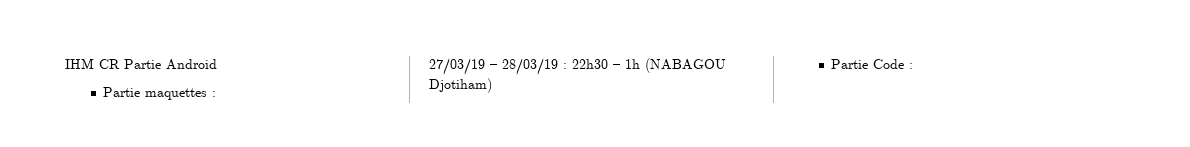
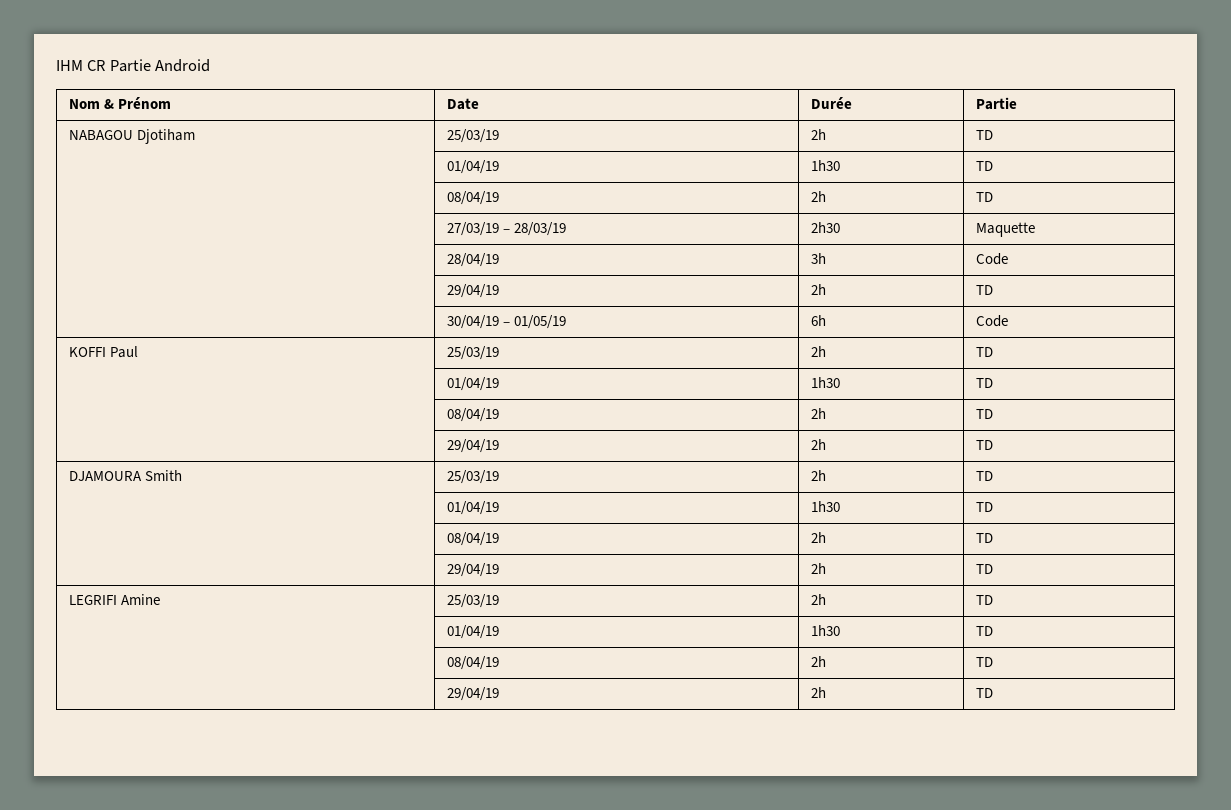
- Partie maquettes :
- 27/03/19 – 28/03/19 : 22h30 – 1h (NABAGOU Djotiham)
- Partie Code :
+ Nom & Prénom | Date | Durée | Partie
+ NABAGOU Djotiham | 25/03/19 | 2h | TD
+ | 01/04/19 | 1h30 | TD
+ | 08/04/19 | 2h | TD
+ | 27/03/19 – 28/03/19 | 2h30 | Maquette
+ | 28/04/19 | 3h | Code
+ | 29/04/19 | 2h | TD
+ | 30/04/19 – 01/05/19 | 6h | Code
+ KOFFI Paul | 25/03/19 | 2h | TD
+ | 01/04/19 | 1h30 | TD
+ | 08/04/19 | 2h | TD
+ | 29/04/19 | 2h | TD
+ DJAMOURA Smith | 25/03/19 | 2h | TD
+ | 01/04/19 | 1h30 | TD
+ | 08/04/19 | 2h | TD
+ | 29/04/19 | 2h | TD
+ LEGRIFI Amine | 25/03/19 | 2h | TD
+ | 01/04/19 | 1h30 | TD
+ | 08/04/19 | 2h | TD
+ | 29/04/19 | 2h | TD

